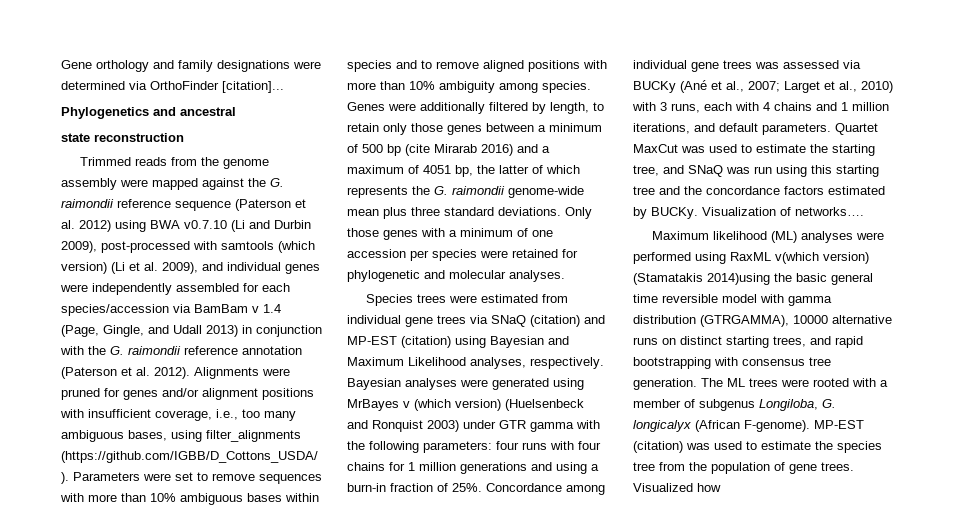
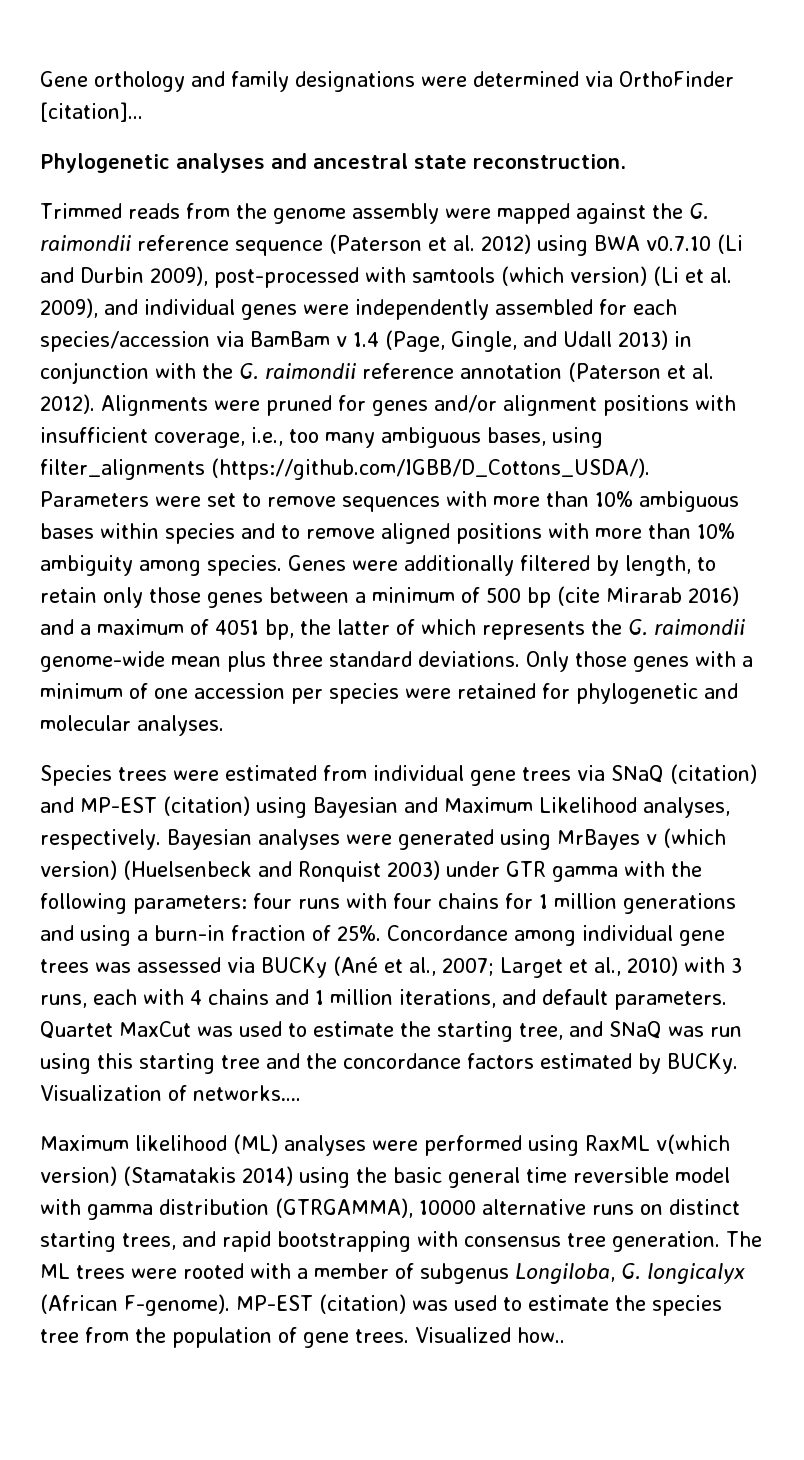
- Phylogenetics and ancestral
- state reconstruction
+ Phylogenetic analyses and ancestral state reconstruction.
- Maximum likelihood (ML) analyses were performed using RaxML v(which version) (Stamatakis 2014)using the basic general time reversible model with gamma distribution (GTRGAMMA), 10000 alternative runs on distinct starting trees, and rapid bootstrapping with consensus tree generation.
+ Maximum likelihood (ML) analyses were performed using RaxML v(which version) (Stamatakis 2014) using the basic general time reversible model with gamma distribution (GTRGAMMA), 10000 alternative runs on distinct starting trees, and rapid bootstrapping with consensus tree generation.
- Visualized how
+ Visualized how..

